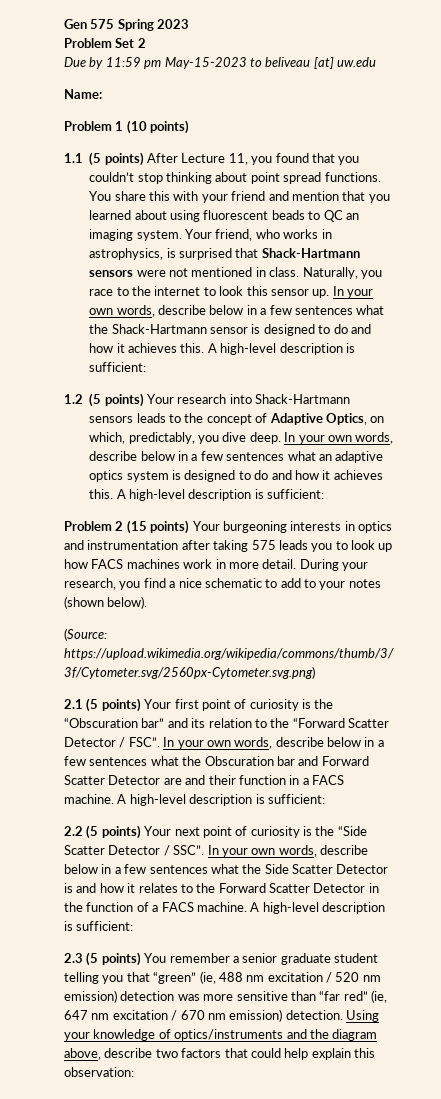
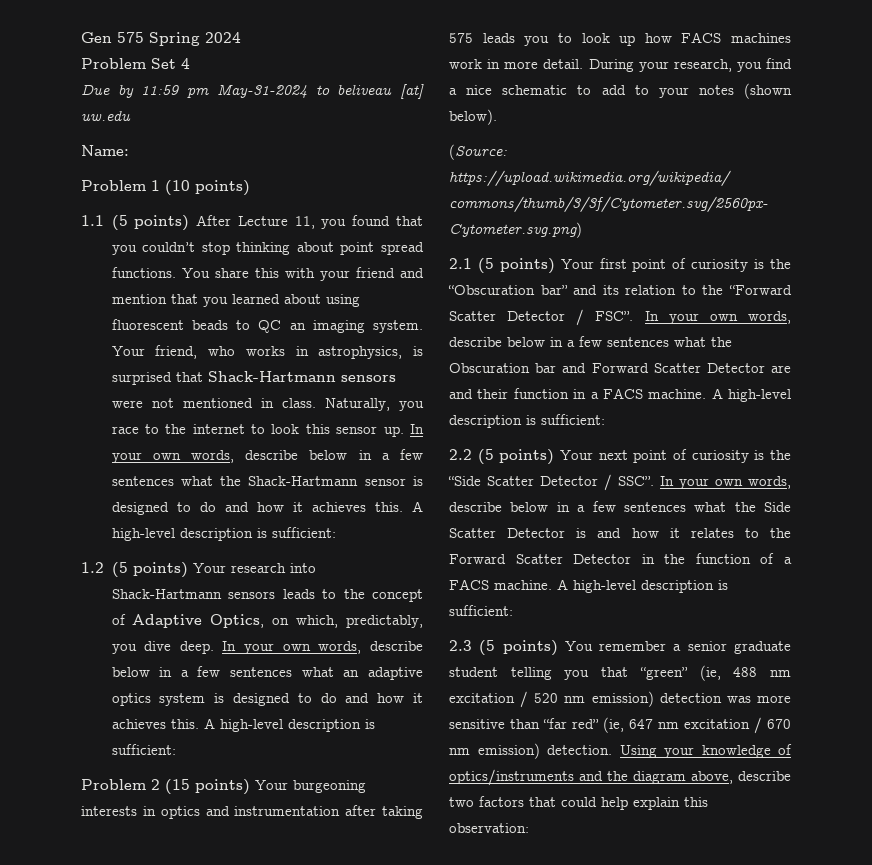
- Gen 575 Spring 2023
+ Gen 575 Spring 2024
- Problem Set 2
+ Problem Set 4
- Due by 11:59 pm May-15-2023 to beliveau [at] uw.edu
+ Due by 11:59 pm May-31-2024 to beliveau [at] uw.edu

